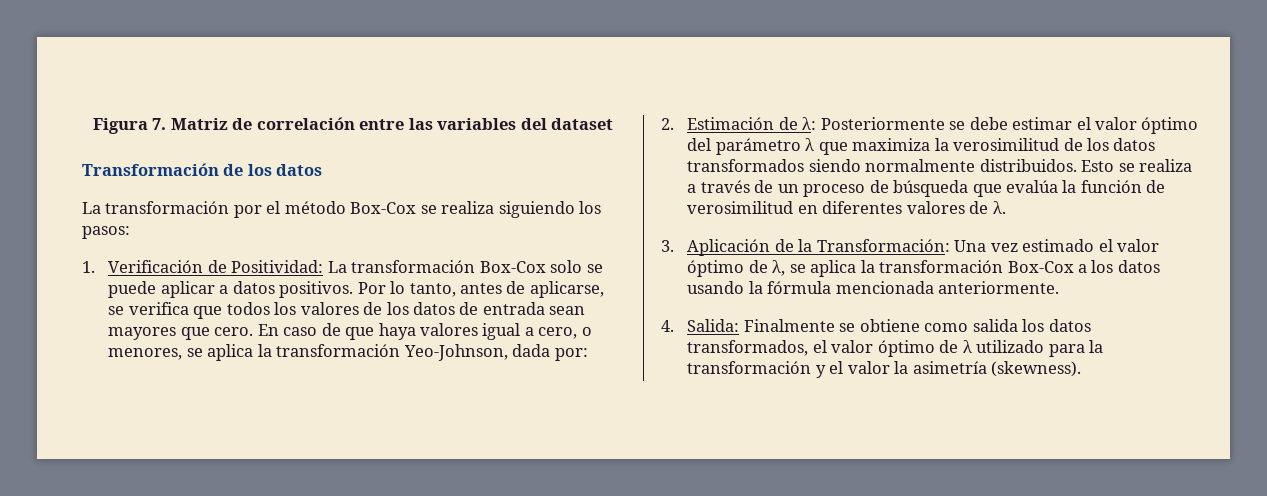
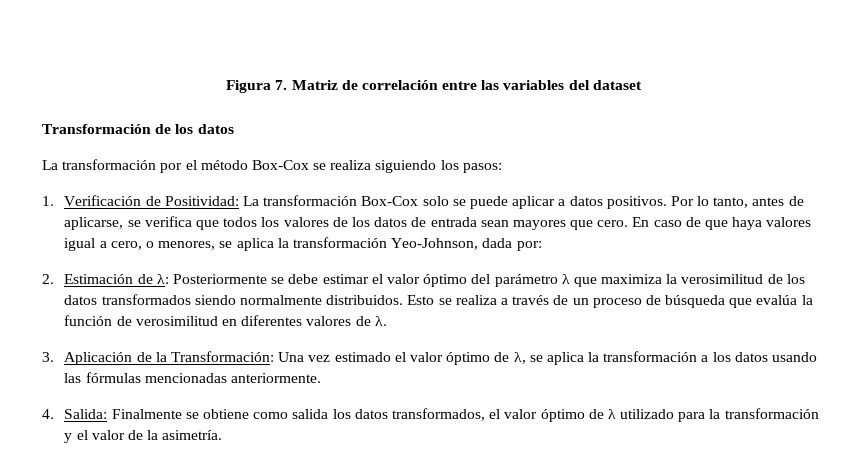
- 3. Aplicación de la Transformación: Una vez estimado el valor óptimo de λ, se aplica la transformación Box-Cox a los datos usando la fórmula mencionada anteriormente.
+ 3. Aplicación de la Transformación: Una vez estimado el valor óptimo de λ, se aplica la transformación a los datos usando las fórmulas mencionadas anteriormente.
- 4. Salida: Finalmente se obtiene como salida los datos transformados, el valor óptimo de λ utilizado para la transformación y el valor la asimetría (skewness).
+ 4. Salida: Finalmente se obtiene como salida los datos transformados, el valor óptimo de λ utilizado para la transformación y el valor de la asimetría.

